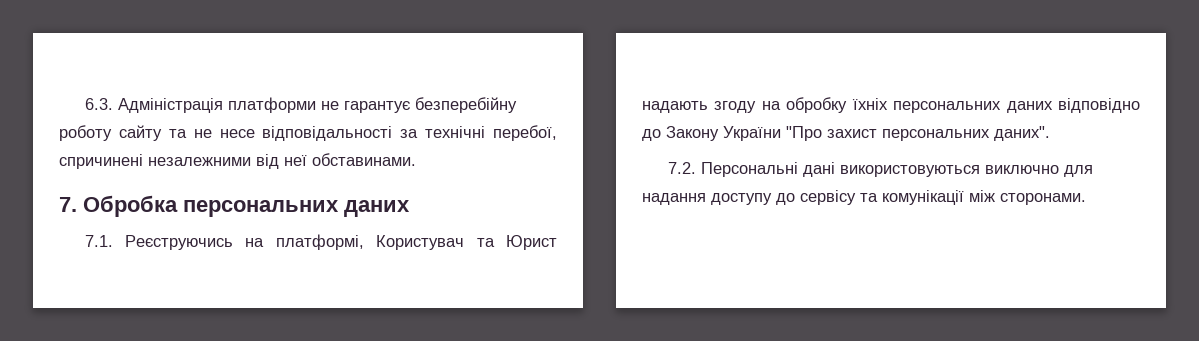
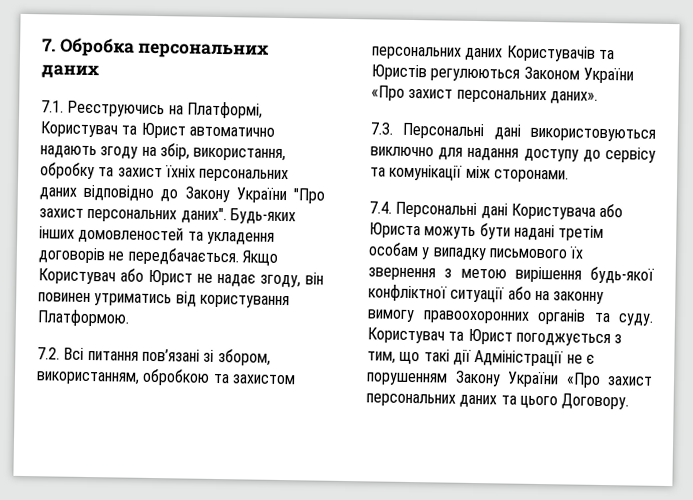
- 6.3. Адміністрація платформи не гарантує безперебійну роботу сайту та не несе відповідальності за технічні перебої, спричинені незалежними від неї обставинами.
- 7.1. Реєструючись на платформі, Користувач та Юрист надають згоду на обробку їхніх персональних даних відповідно до Закону України "Про захист персональних даних".
- 7.2. Персональні дані використовуються виключно для надання доступу до сервісу та комунікації між сторонами.
+ 7.1. Реєструючись на Платформі, Користувач та Юрист автоматично надають згоду на збір, використання, обробку та захист їхніх персональних даних відповідно до Закону України "Про захист персональних даних". Будь-яких інших домовленостей та укладення договорів не передбачається. Якщо Користувач або Юрист не надає згоду, він повинен утриматись від користування Платформою.
+ 7.2. Всі питання пов’язані зі збором, використанням, обробкою та захистом персональних даних Користувачів та Юристів регулюються Законом України «Про захист персональних даних».
+ 7.3. Персональні дані використовуються виключно для надання доступу до сервісу та комунікації між сторонами.
+ 7.4. Персональні дані Користувача або Юриста можуть бути надані третім особам у випадку письмового їх звернення з метою вирішення будь-якої конфліктної ситуації або на законну вимогу правоохоронних органів та суду. Користувач та Юрист погоджується з тим, що такі дії Адміністрації не є порушенням Закону України «Про захист персональних даних та цього Договору.

